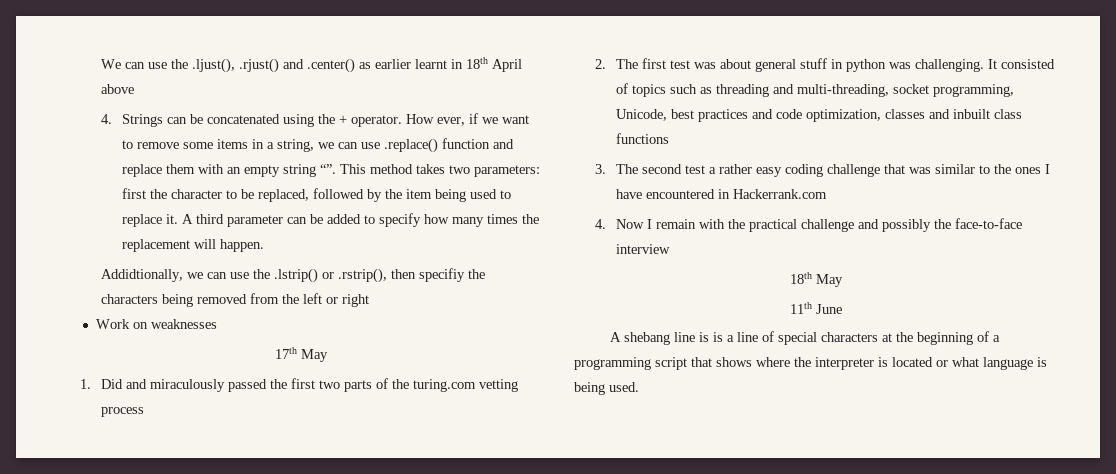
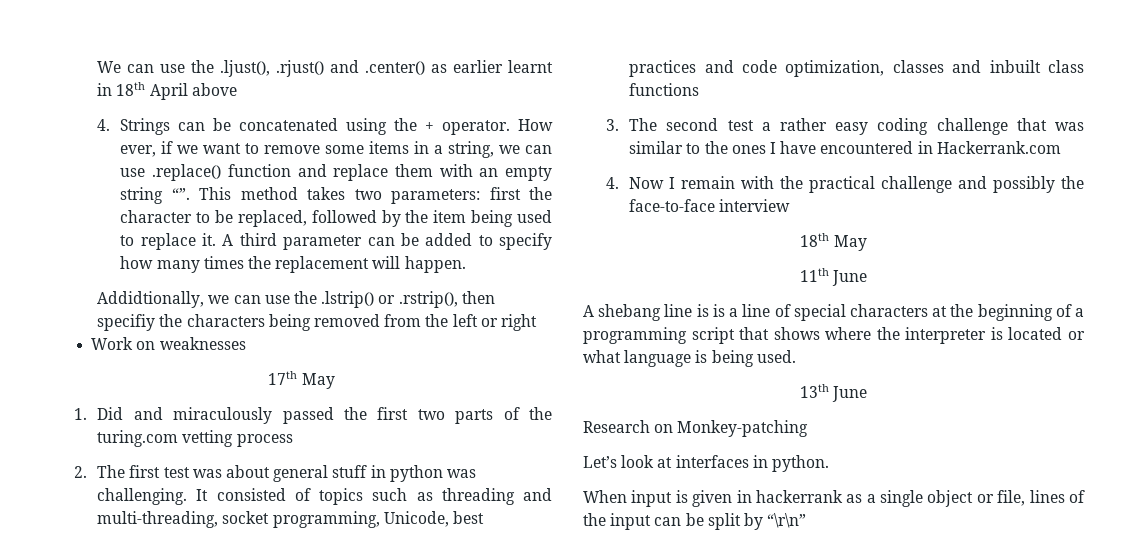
+ 13th June
+ Research on Monkey-patching
+ Let’s look at interfaces in python.
+ When input is given in hackerrank as a single object or file, lines of the input can be split by “\r\n”

